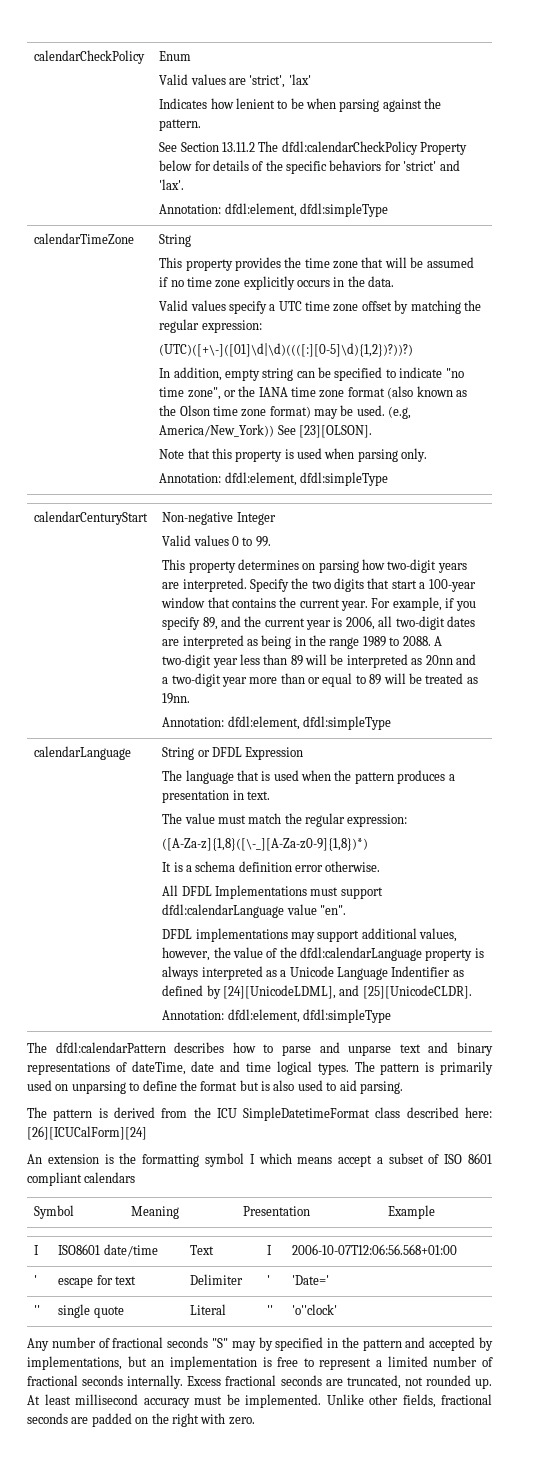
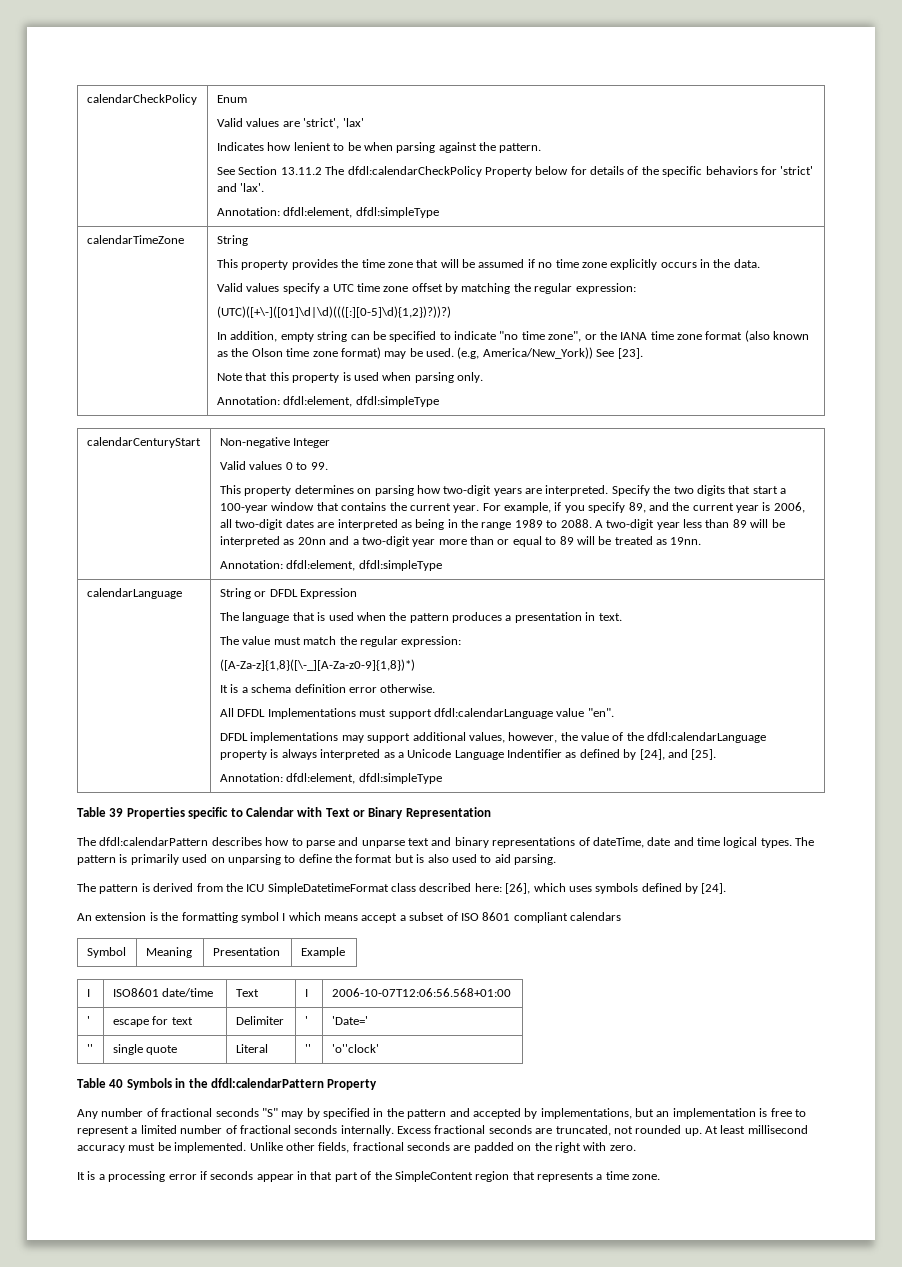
- (e.g, America/New_York)) See [23][OLSON].
+ (e.g, America/New_York)) See [23].
- DFDL implementations may support additional values, however, the value of the dfdl:calendarLanguage property is always interpreted as a Unicode Language Indentifier as defined by [24][UnicodeLDML], and [25][UnicodeCLDR].
+ DFDL implementations may support additional values, however, the value of the dfdl:calendarLanguage property is always interpreted as a Unicode Language Indentifier as defined by [24], and [25].
  Annotation: dfdl:element, dfdl:simpleType
+ Table 39 Properties specific to Calendar with Text or Binary Representation
- The pattern is derived from the ICU SimpleDatetimeFormat class described here: [26][ICUCalForm][24]
+ The pattern is derived from the ICU SimpleDatetimeFormat class described here: [26], which uses symbols defined by [24].
+ Table 40 Symbols in the dfdl:calendarPattern Property
+ It is a processing error if seconds appear in that part of the SimpleContent region that represents a time zone.

